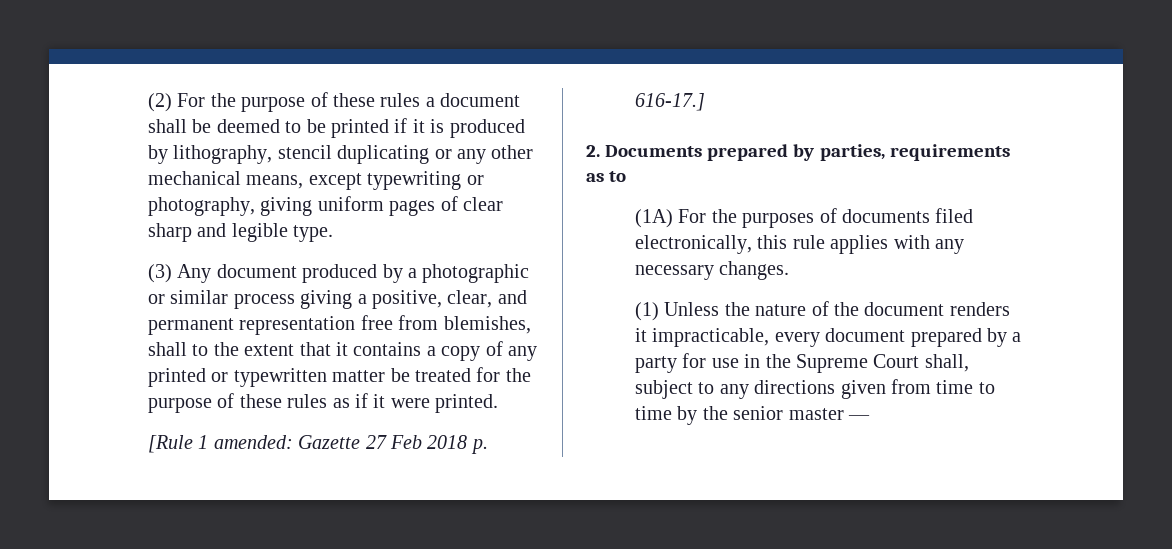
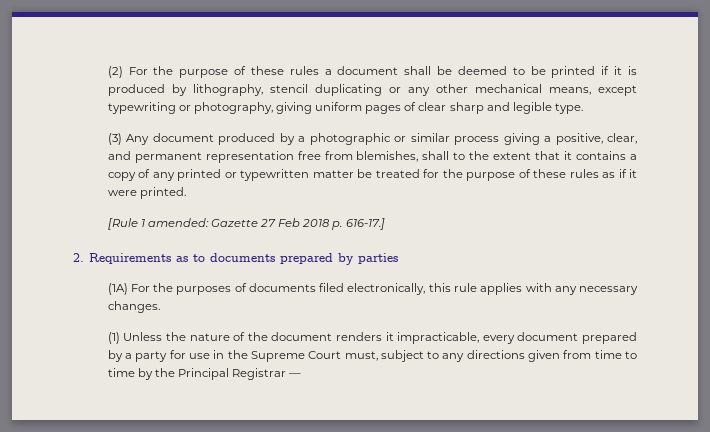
- 2. Documents prepared by parties, requirements as to
+ 2. Requirements as to documents prepared by parties
- (1) Unless the nature of the document renders it impracticable, every document prepared by a party for use in the Supreme Court shall, subject to any directions given from time to time by the senior master —
+ (1) Unless the nature of the document renders it impracticable, every document prepared by a party for use in the Supreme Court must, subject to any directions given from time to time by the Principal Registrar —

